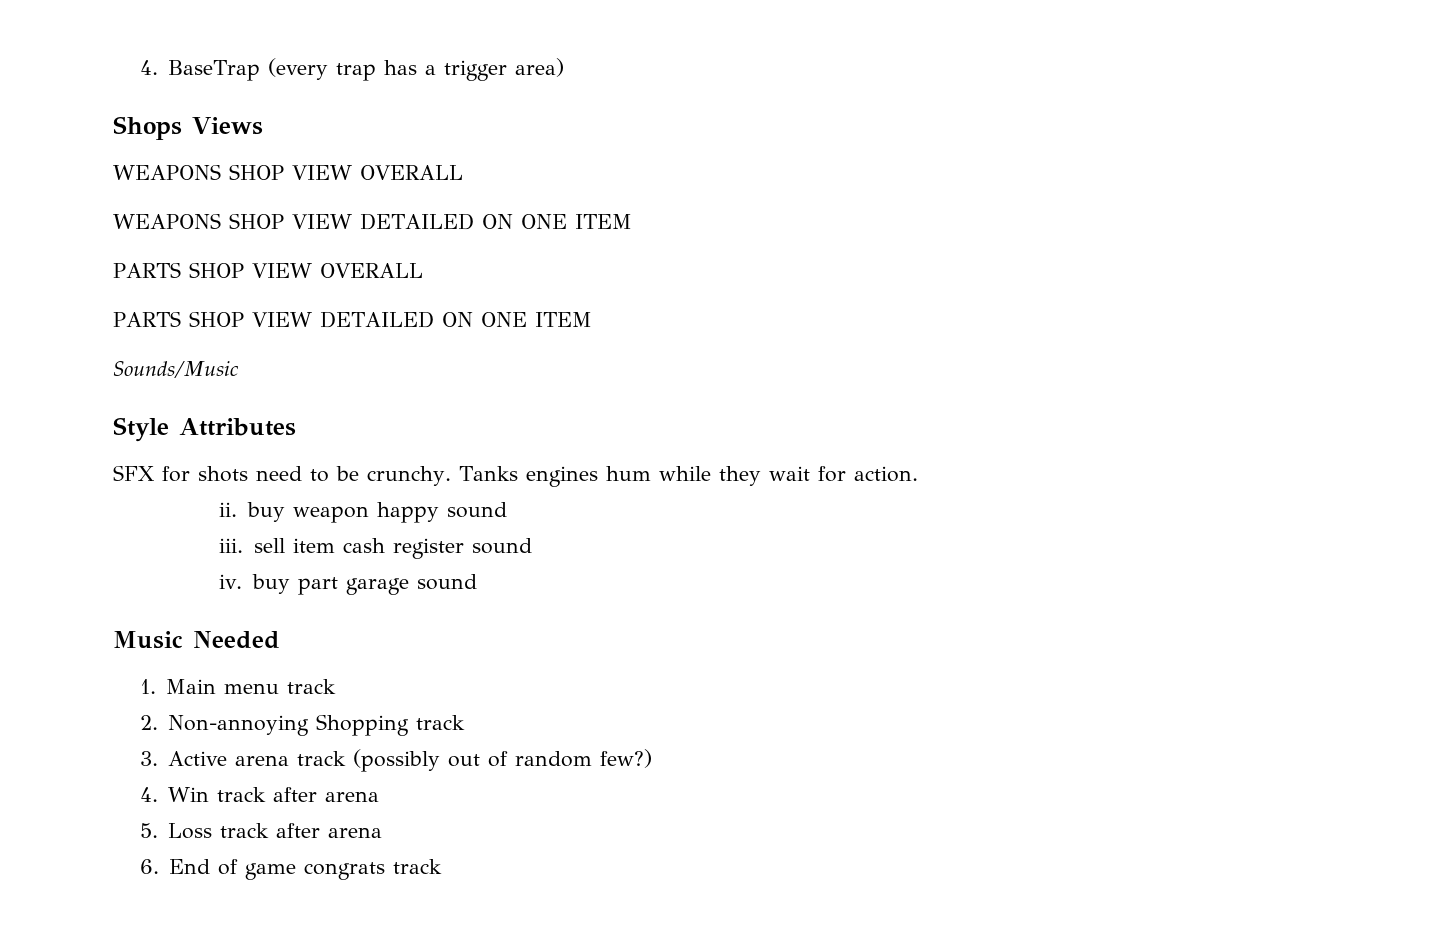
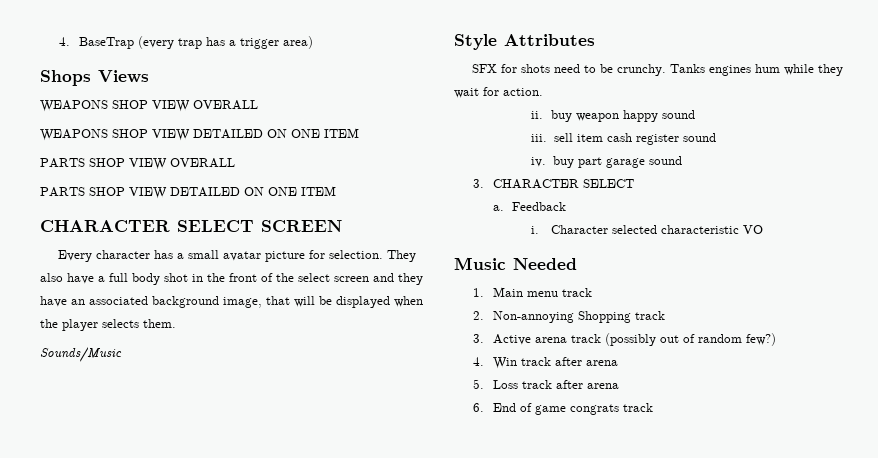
+ CHARACTER SELECT SCREEN
+ Every character has a small avatar picture for selection. They also have a full body shot in the front of the select screen and they have an associated background image, that will be displayed when the player selects them.
+ 3. CHARACTER SELECT
+ a. Feedback
+ i. Character selected characteristic VO

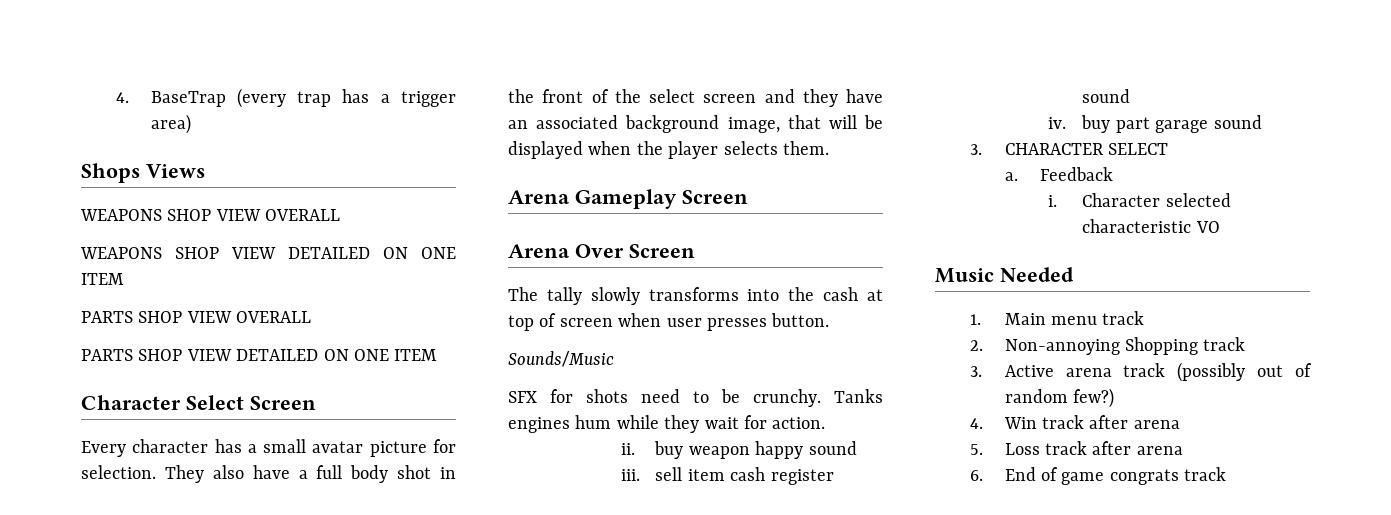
- CHARACTER SELECT SCREEN
+ Character Select Screen
+ Arena Gameplay Screen
+ Arena Over Screen
+ The tally slowly transforms into the cash at top of screen when user presses button.
- Style Attributes

